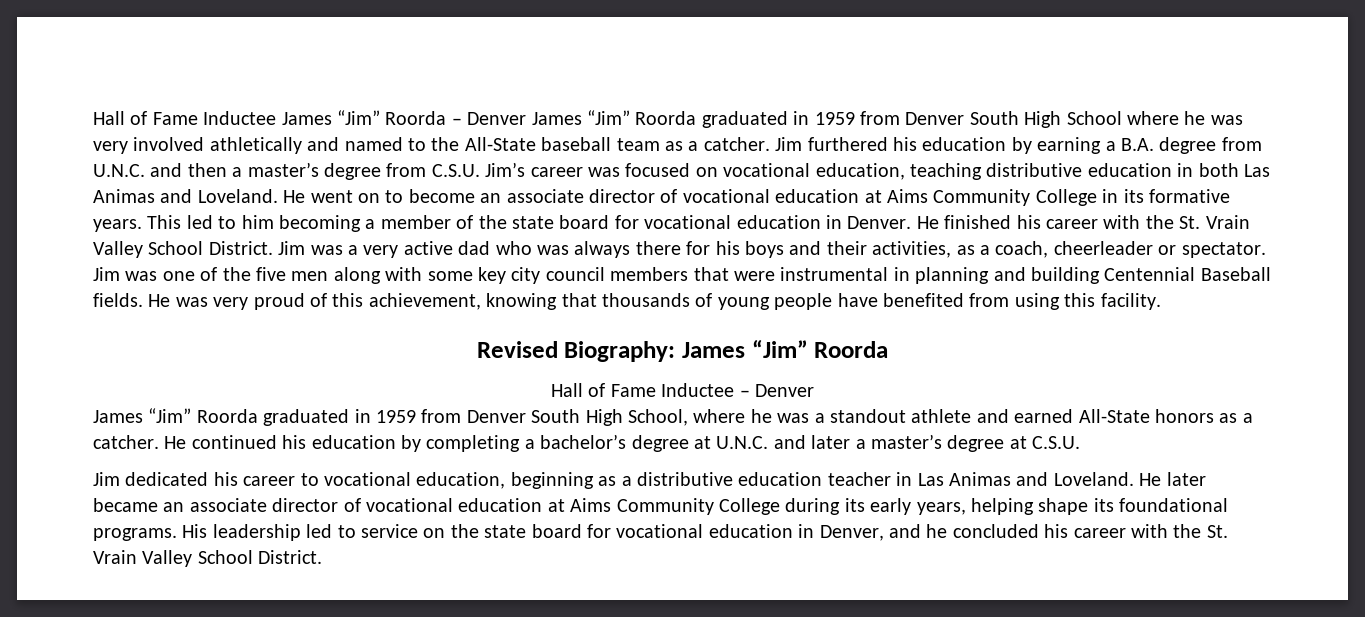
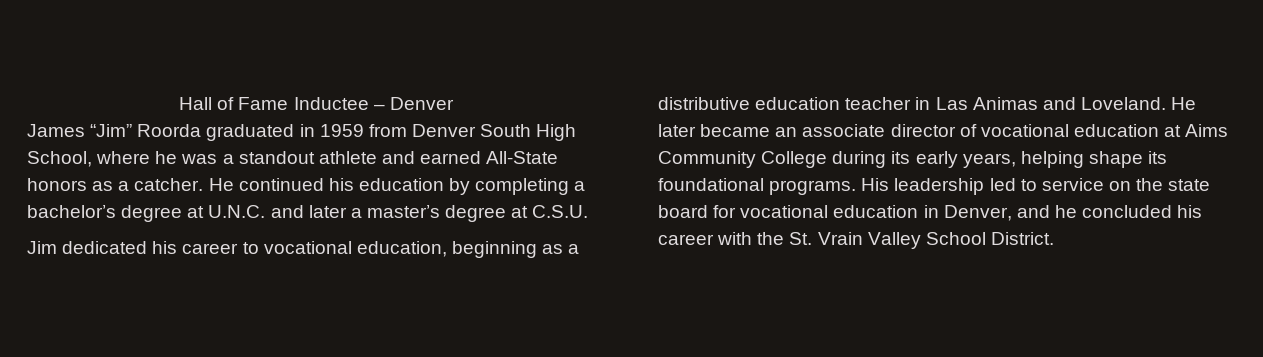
- Hall of Fame Inductee James “Jim” Roorda – Denver James “Jim” Roorda graduated in 1959 from Denver South High School where he was very involved athletically and named to the All-State baseball team as a catcher. Jim furthered his education by earning a B.A. degree from U.N.C. and then a master’s degree from C.S.U. Jim’s career was focused on vocational education, teaching distributive education in both Las Animas and Loveland. He went on to become an associate director of vocational education at Aims Community College in its formative years. This led to him becoming a member of the state board for vocational education in Denver. He finished his career with the St. Vrain Valley School District. Jim was a very active dad who was always there for his boys and their activities, as a coach, cheerleader or spectator. Jim was one of the five men along with some key city council members that were instrumental in planning and building Centennial Baseball fields. He was very proud of this achievement, knowing that thousands of young people have benefited from using this facility.
- Revised Biography: James “Jim” Roorda

